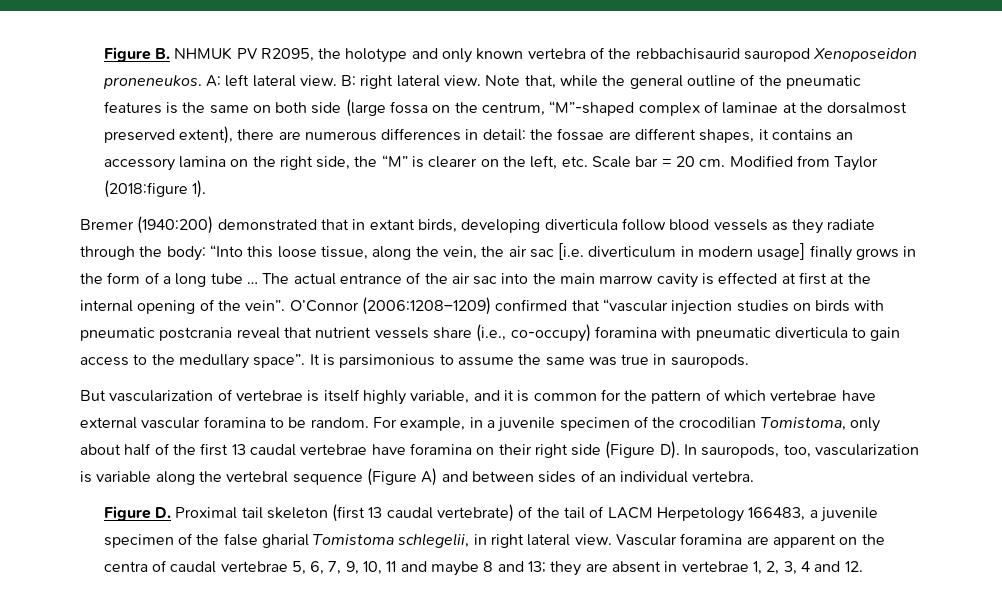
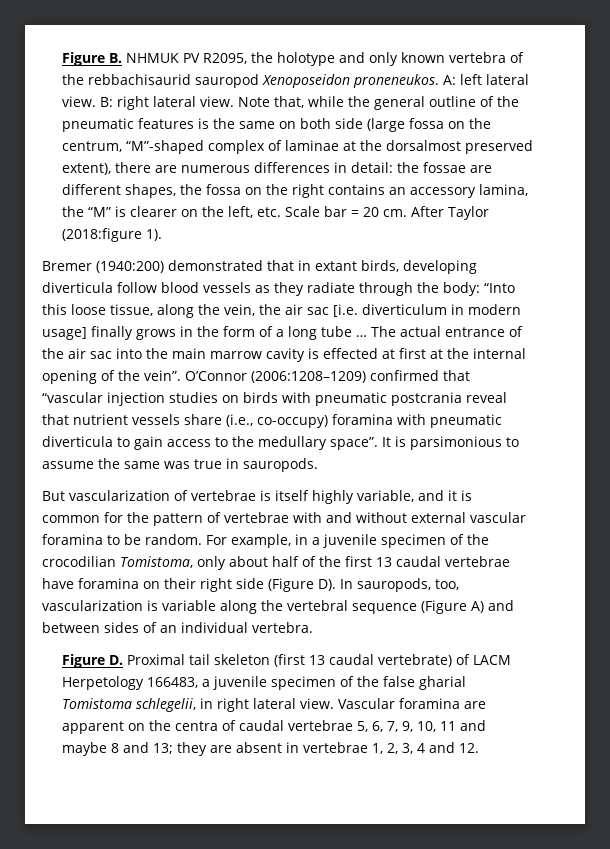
- Note that, while the general outline of the pneumatic features is the same on both side (large fossa on the centrum, “M”-shaped complex of laminae at the dorsalmost preserved extent), there are numerous differences in detail: the fossae are different shapes, it contains an accessory lamina on the right side, the “M” is clearer on the left, etc. Scale bar = 20 cm.
+ Note that, while the general outline of the pneumatic features is the same on both side (large fossa on the centrum, “M”-shaped complex of laminae at the dorsalmost preserved extent), there are numerous differences in detail: the fossae are different shapes, the fossa on the right contains an accessory lamina, the “M” is clearer on the left, etc. Scale bar = 20 cm.
- Modified from Taylor (2018:figure 1).
+ After Taylor (2018:figure 1).
- But vascularization of vertebrae is itself highly variable, and it is common for the pattern of which vertebrae have external vascular foramina to be random.
+ But vascularization of vertebrae is itself highly variable, and it is common for the pattern of vertebrae with and without external vascular foramina to be random.
- Figure D. Proximal tail skeleton (first 13 caudal vertebrate) of the tail of LACM Herpetology 166483, a juvenile specimen of the false gharial Tomistoma schlegelii, in right lateral view.
+ Figure D. Proximal tail skeleton (first 13 caudal vertebrate) of LACM Herpetology 166483, a juvenile specimen of the false gharial Tomistoma schlegelii, in right lateral view.

